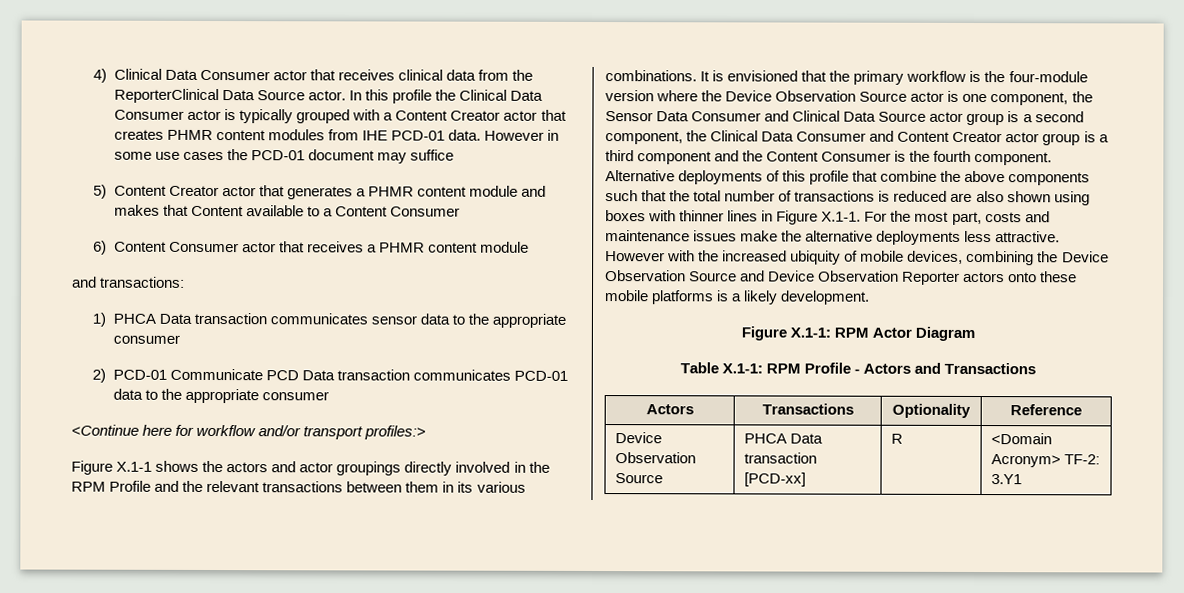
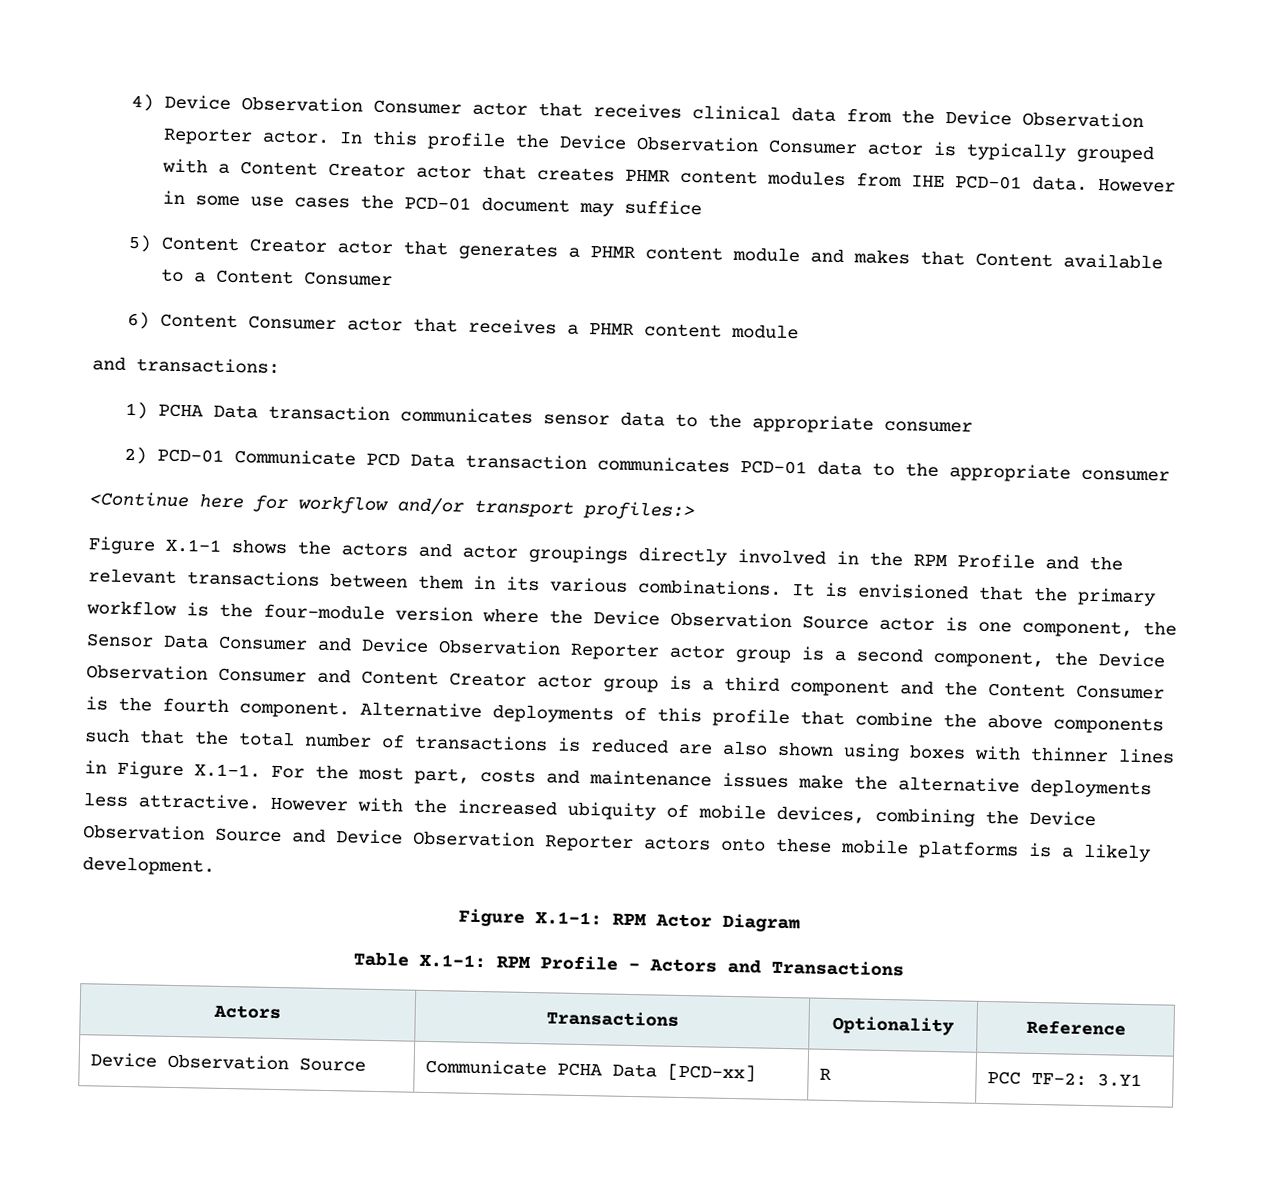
- 4) Clinical Data Consumer actor that receives clinical data from the ReporterClinical Data Source actor.
+ 4) Device Observation Consumer actor that receives clinical data from the Device Observation Reporter actor.
- In this profile the Clinical Data Consumer actor is typically grouped with a Content Creator actor that creates PHMR content modules from IHE PCD-01 data.
+ In this profile the Device Observation Consumer actor is typically grouped with a Content Creator actor that creates PHMR content modules from IHE PCD-01 data.
- 1) PHCA Data transaction communicates sensor data to the appropriate consumer
+ 1) PCHA Data transaction communicates sensor data to the appropriate consumer
- It is envisioned that the primary workflow is the four-module version where the Device Observation Source actor is one component, the Sensor Data Consumer and Clinical Data Source actor group is a second component, the Clinical Data Consumer and Content Creator actor group is a third component and the Content Consumer is the fourth component.
+ It is envisioned that the primary workflow is the four-module version where the Device Observation Source actor is one component, the Sensor Data Consumer and Device Observation Reporter actor group is a second component, the Device Observation Consumer and Content Creator actor group is a third component and the Content Consumer is the fourth component.
- Device Observation Source | PHCA Data transaction [PCD-xx] | R | <Domain Acronym> TF-2: 3.Y1
+ Device Observation Source | Communicate PCHA Data [PCD-xx] | R | PCC TF-2: 3.Y1

